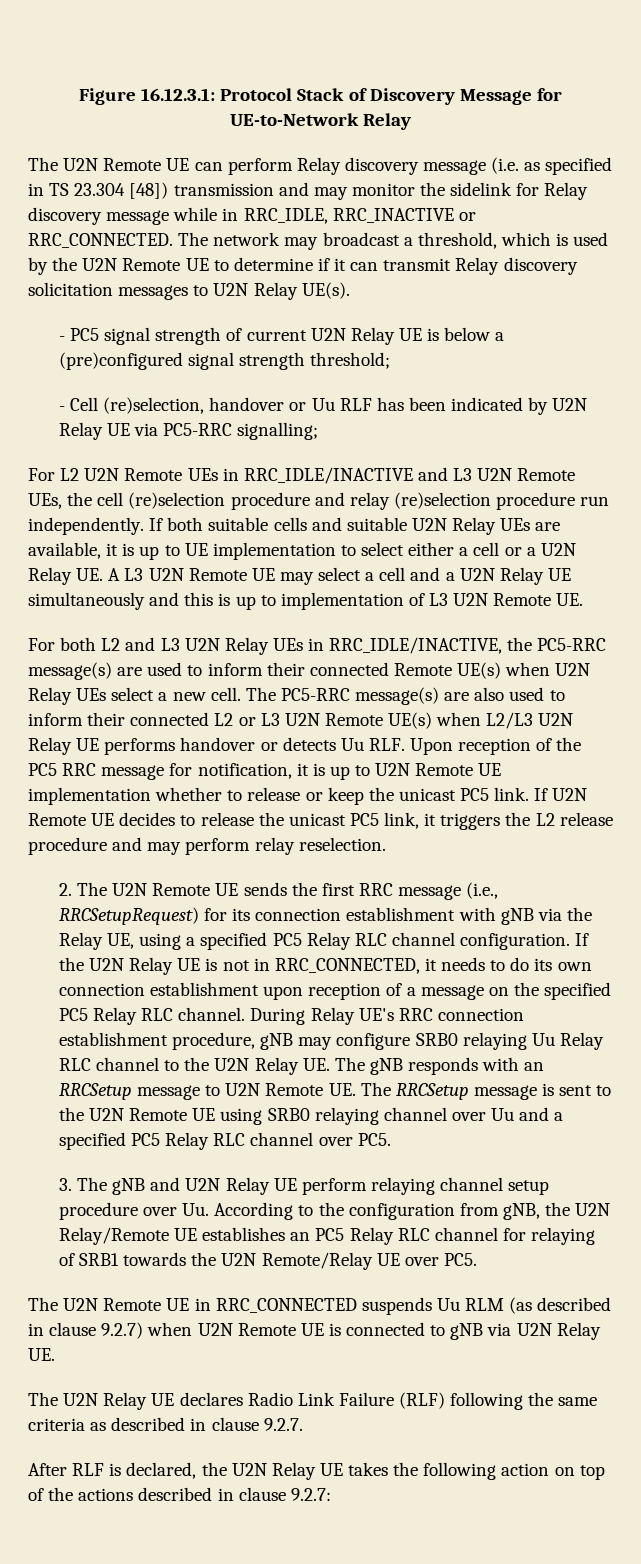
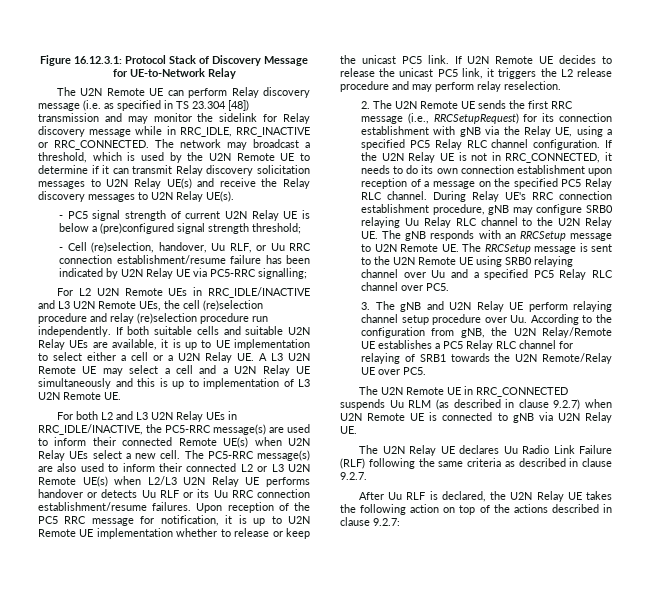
- The network may broadcast a threshold, which is used by the U2N Remote UE to determine if it can transmit Relay discovery solicitation messages to U2N Relay UE(s).
+ The network may broadcast a threshold, which is used by the U2N Remote UE to determine if it can transmit Relay discovery solicitation messages to U2N Relay UE(s) and receive the Relay discovery messages to U2N Relay UE(s).
- - Cell (re)selection, handover or Uu RLF has been indicated by U2N Relay UE via PC5-RRC signalling;
+ - Cell (re)selection, handover, Uu RLF, or Uu RRC connection establishment/resume failure has been indicated by U2N Relay UE via PC5-RRC signalling;
- The PC5-RRC message(s) are also used to inform their connected L2 or L3 U2N Remote UE(s) when L2/L3 U2N Relay UE performs handover or detects Uu RLF. Upon reception of the PC5 RRC message for notification, it is up to U2N Remote UE implementation whether to release or keep the unicast PC5 link.
+ The PC5-RRC message(s) are also used to inform their connected L2 or L3 U2N Remote UE(s) when L2/L3 U2N Relay UE performs handover or detects Uu RLF or its Uu RRC connection establishment/resume failures. Upon reception of the PC5 RRC message for notification, it is up to U2N Remote UE implementation whether to release or keep the unicast PC5 link.
- 3. The gNB and U2N Relay UE perform relaying channel setup procedure over Uu. According to the configuration from gNB, the U2N Relay/Remote UE establishes an PC5 Relay RLC channel for relaying of SRB1 towards the U2N Remote/Relay UE over PC5.
+ 3. The gNB and U2N Relay UE perform relaying channel setup procedure over Uu. According to the configuration from gNB, the U2N Relay/Remote UE establishes a PC5 Relay RLC channel for relaying of SRB1 towards the U2N Remote/Relay UE over PC5.
- The U2N Relay UE declares Radio Link Failure (RLF) following the same criteria as described in clause 9.2.7.
+ The U2N Relay UE declares Uu Radio Link Failure (RLF) following the same criteria as described in clause 9.2.7.
- After RLF is declared, the U2N Relay UE takes the following action on top of the actions described in clause 9.2.7:
+ After Uu RLF is declared, the U2N Relay UE takes the following action on top of the actions described in clause 9.2.7:

